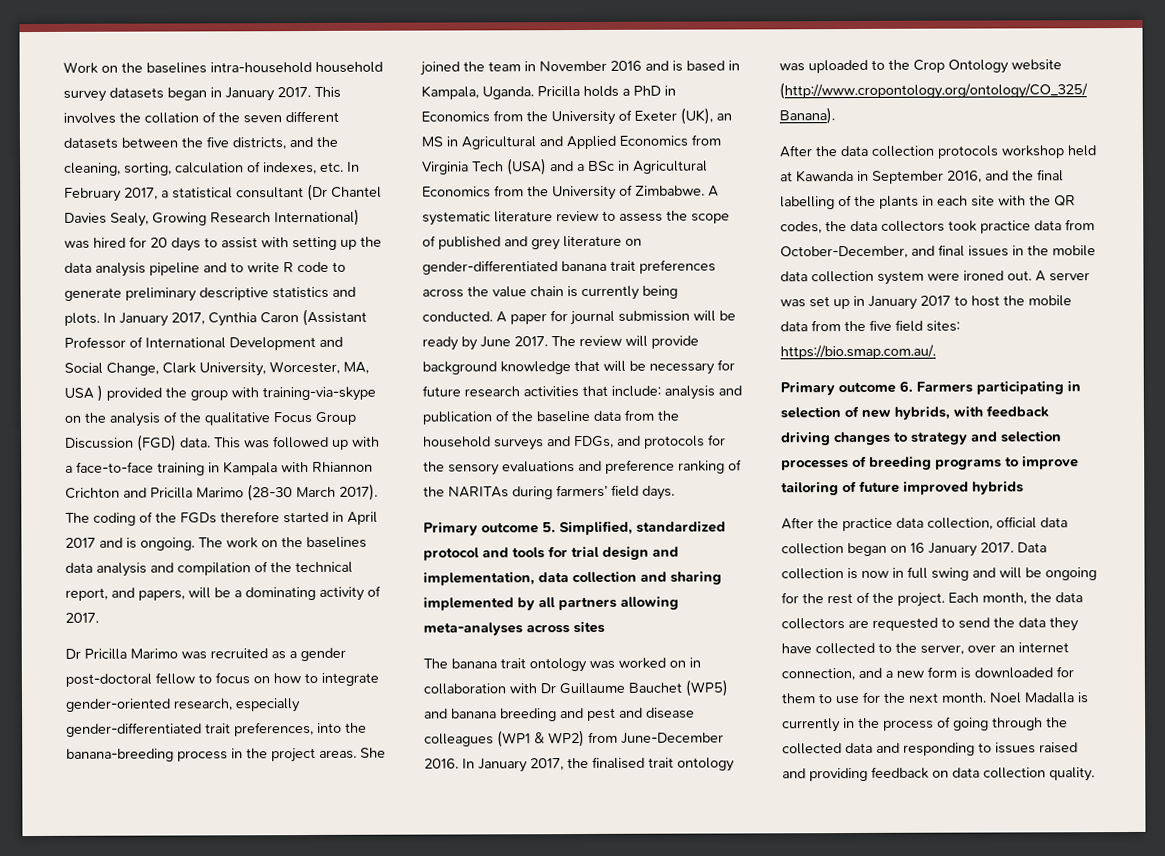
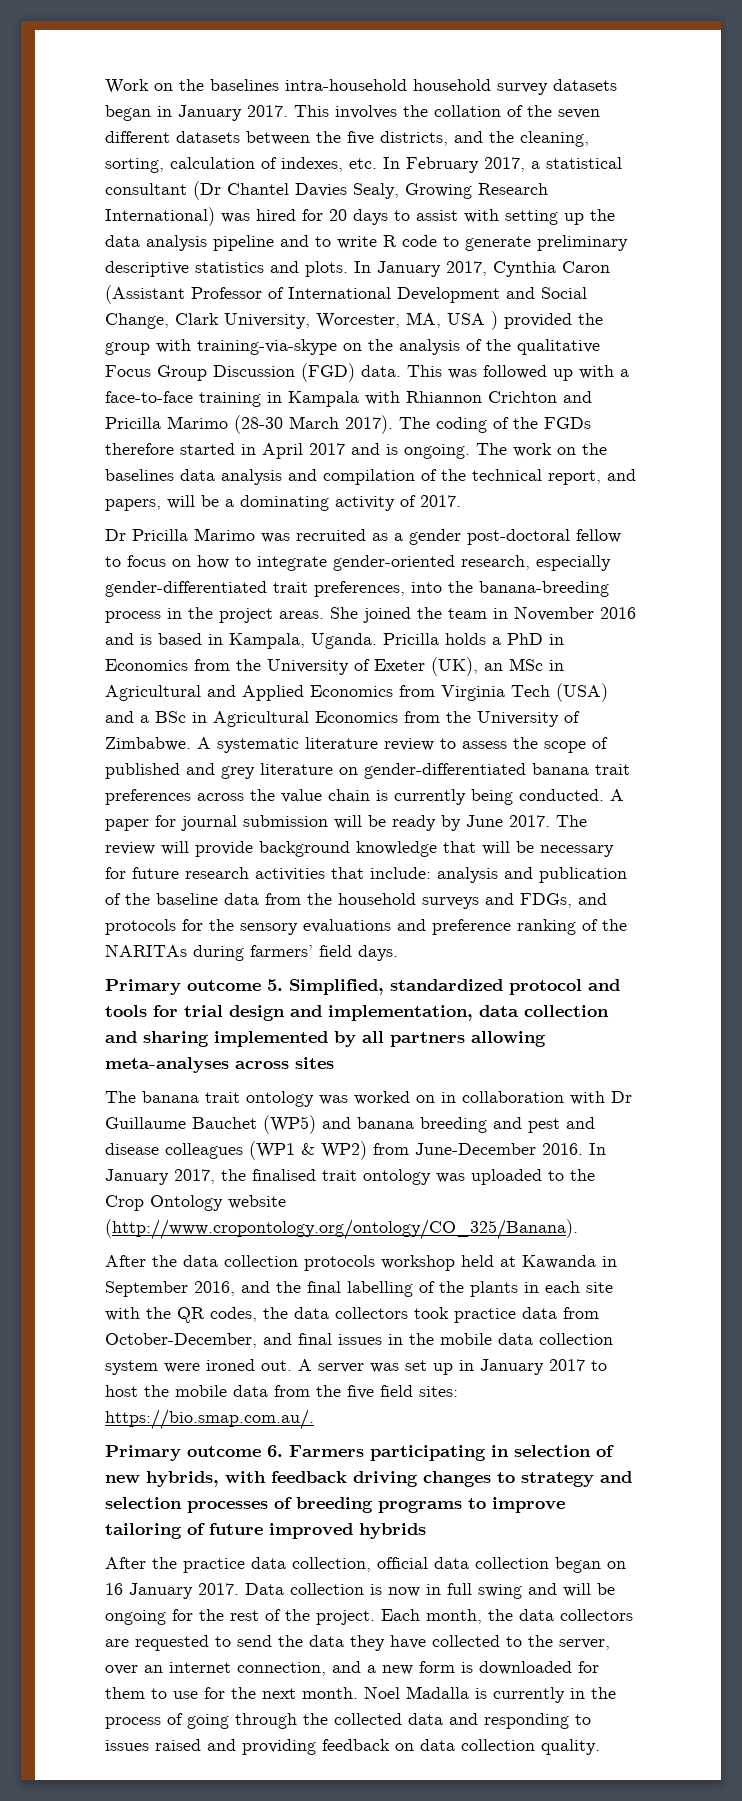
- Pricilla holds a PhD in Economics from the University of Exeter (UK), an MS in Agricultural and Applied Economics from Virginia Tech (USA) and a BSc in Agricultural Economics from the University of Zimbabwe.
+ Pricilla holds a PhD in Economics from the University of Exeter (UK), an MSc in Agricultural and Applied Economics from Virginia Tech (USA) and a BSc in Agricultural Economics from the University of Zimbabwe.

